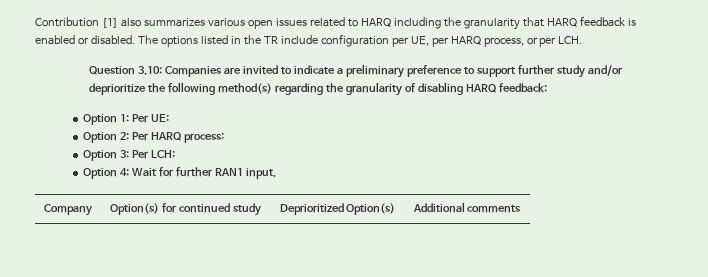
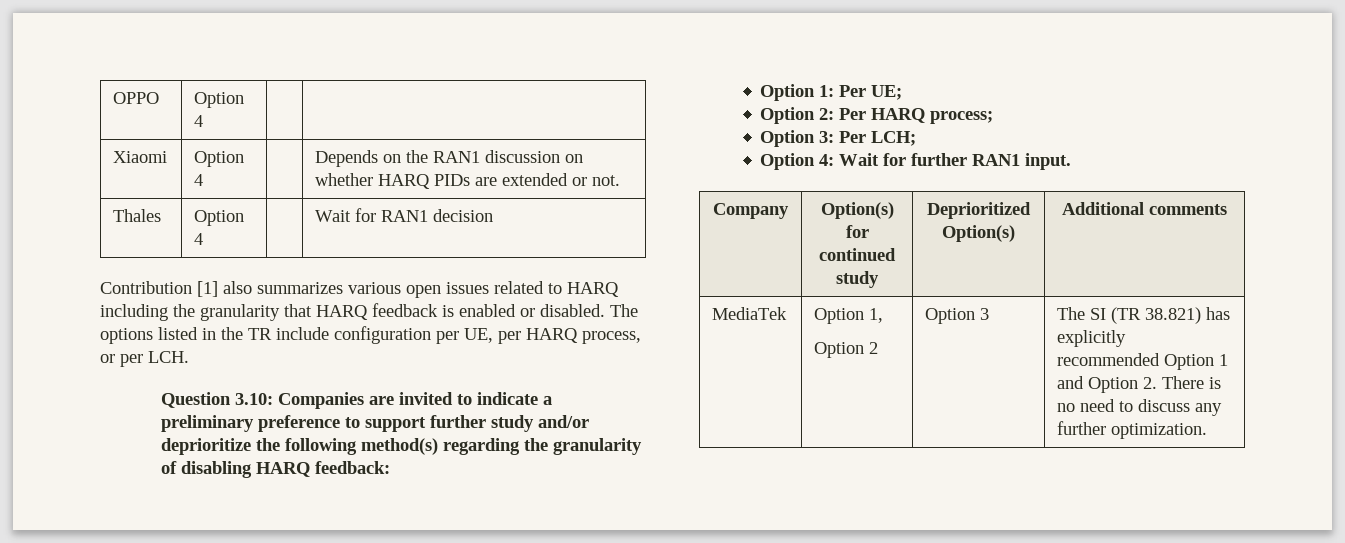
+ OPPO | Option 4 | |
+ Xiaomi | Option 4 | | Depends on the RAN1 discussion on whether HARQ PIDs are extended or not.
+ Thales | Option 4 | | Wait for RAN1 decision
+ MediaTek | Option 1,
+ Option 2 | Option 3 | The SI (TR 38.821) has explicitly recommended Option 1 and Option 2. There is no need to discuss any further optimization.

